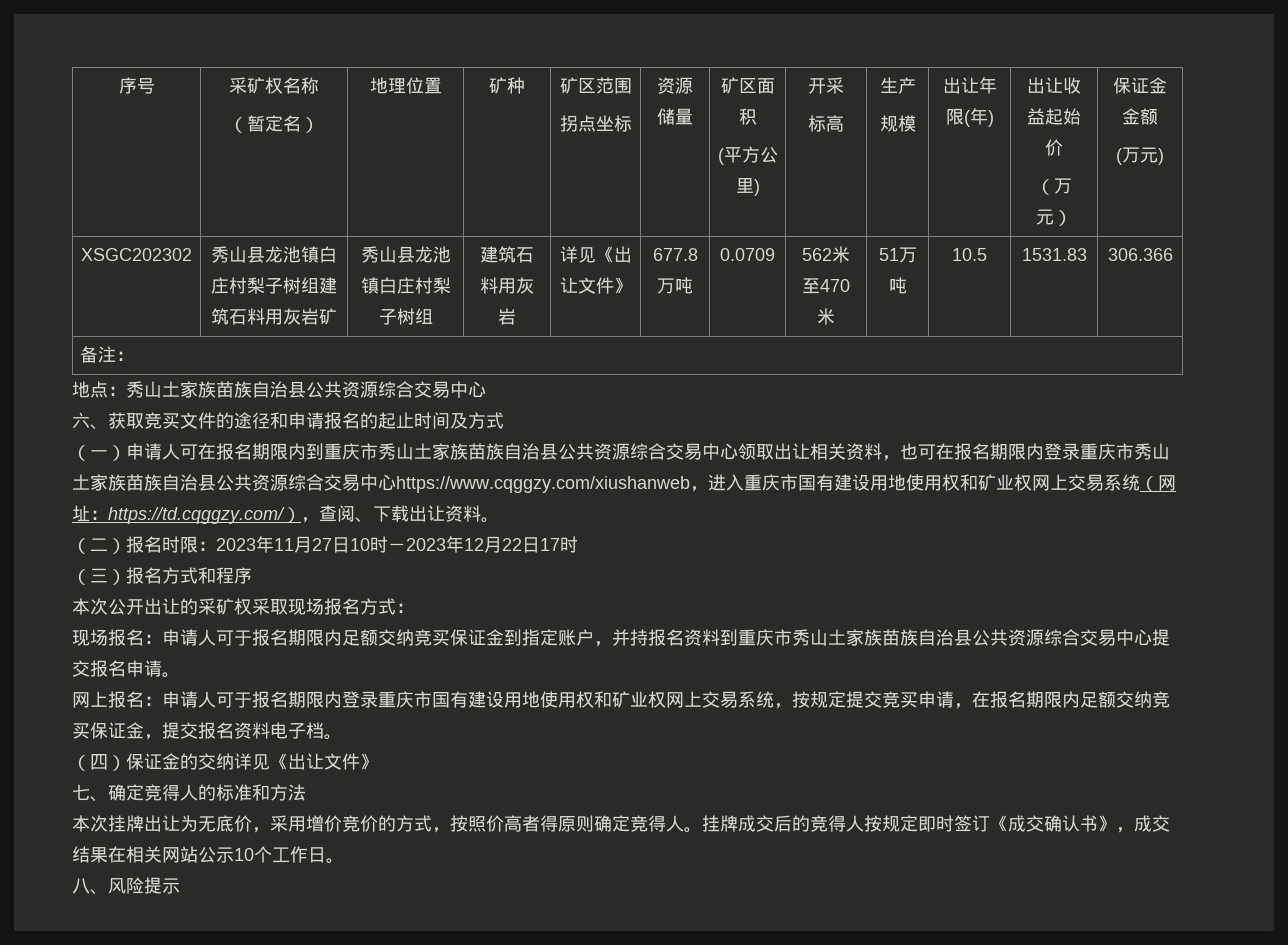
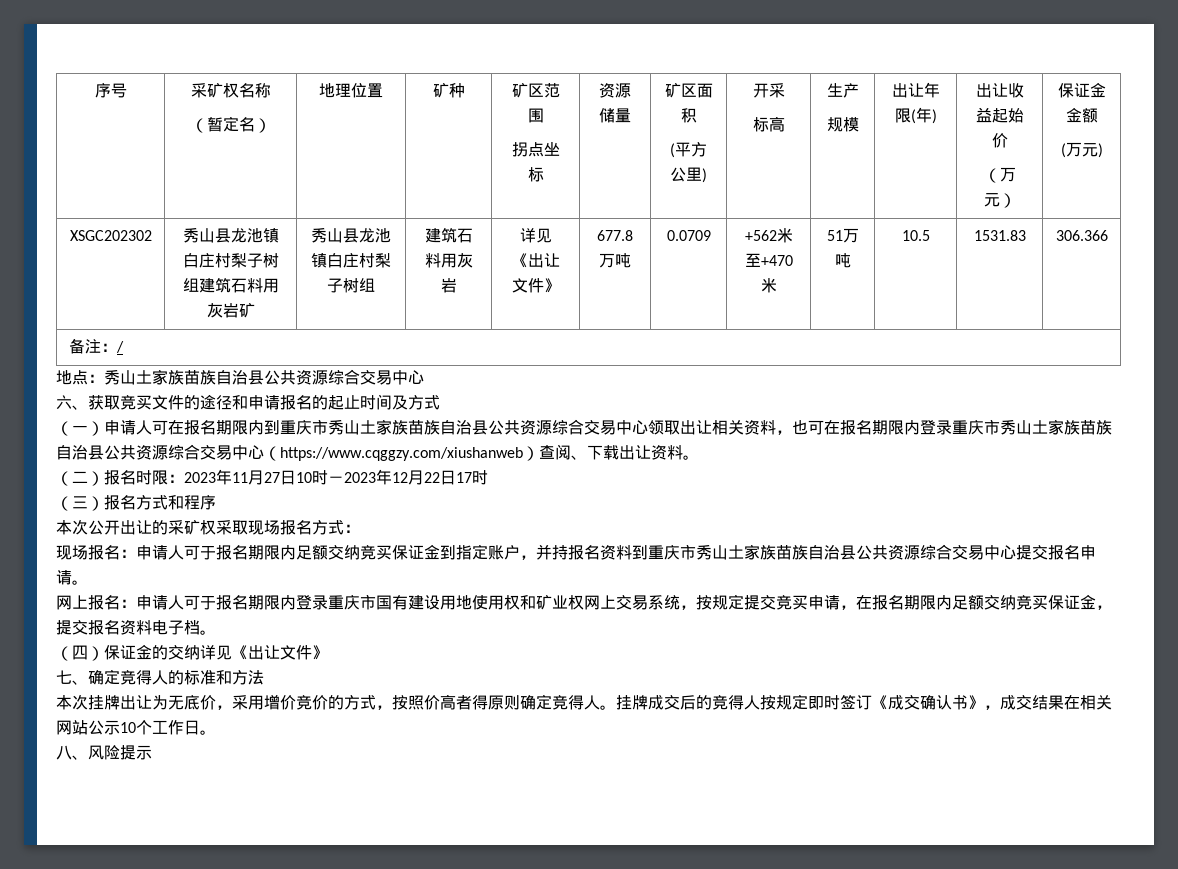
- XSGC202302 | 秀山县龙池镇白庄村梨子树组建筑石料用灰岩矿 | 秀山县龙池镇白庄村梨子树组 | 建筑石料用灰岩 | 详见《出让文件》 | 677.8万吨 | 0.0709 | 562米至470米 | 51万吨 | 10.5 | 1531.83 | 306.366
+ XSGC202302 | 秀山县龙池镇白庄村梨子树组建筑石料用灰岩矿 | 秀山县龙池镇白庄村梨子树组 | 建筑石料用灰岩 | 详见《出让文件》 | 677.8万吨 | 0.0709 | +562米至+470米 | 51万吨 | 10.5 | 1531.83 | 306.366
- 备注：
+ 备注：/
- （一）申请人可在报名期限内到重庆市秀山土家族苗族自治县公共资源综合交易中心领取出让相关资料，也可在报名期限内登录重庆市秀山土家族苗族自治县公共资源综合交易中心https://www.cqggzy.com/xiushanweb，进入重庆市国有建设用地使用权和矿业权网上交易系统（网址：https://td.cqggzy.com/），查阅、下载出让资料。
+ （一）申请人可在报名期限内到重庆市秀山土家族苗族自治县公共资源综合交易中心领取出让相关资料，也可在报名期限内登录重庆市秀山土家族苗族自治县公共资源综合交易中心（https://www.cqggzy.com/xiushanweb）查阅、下载出让资料。

